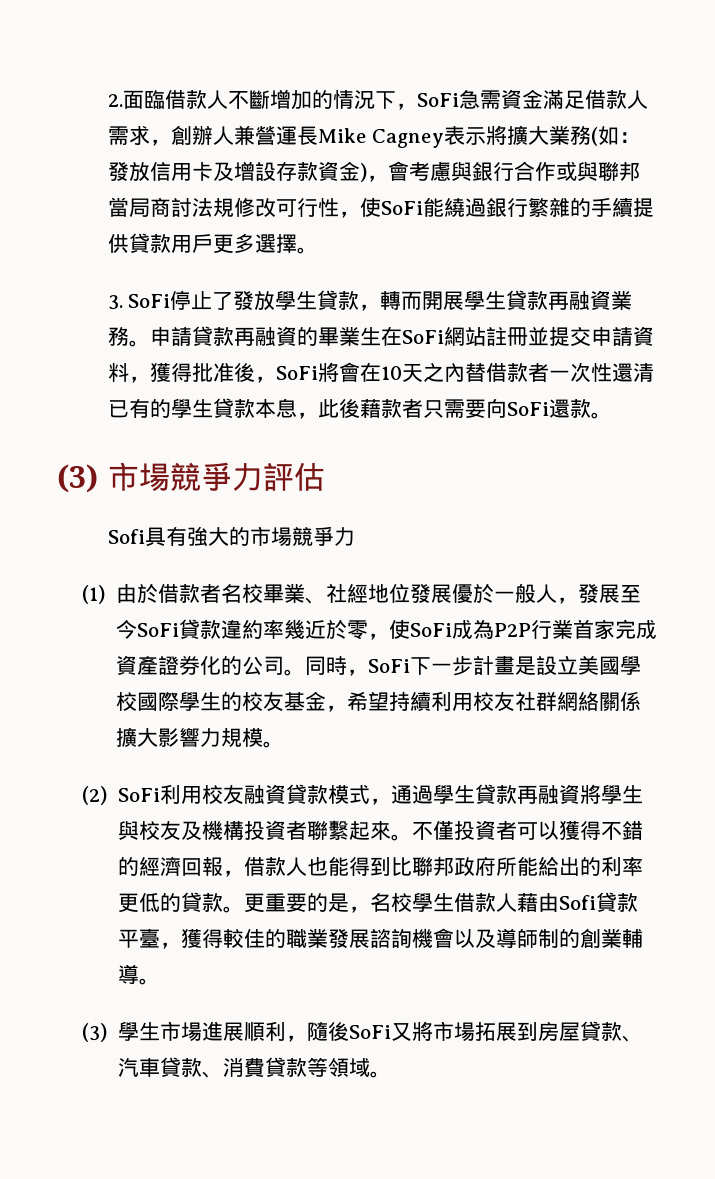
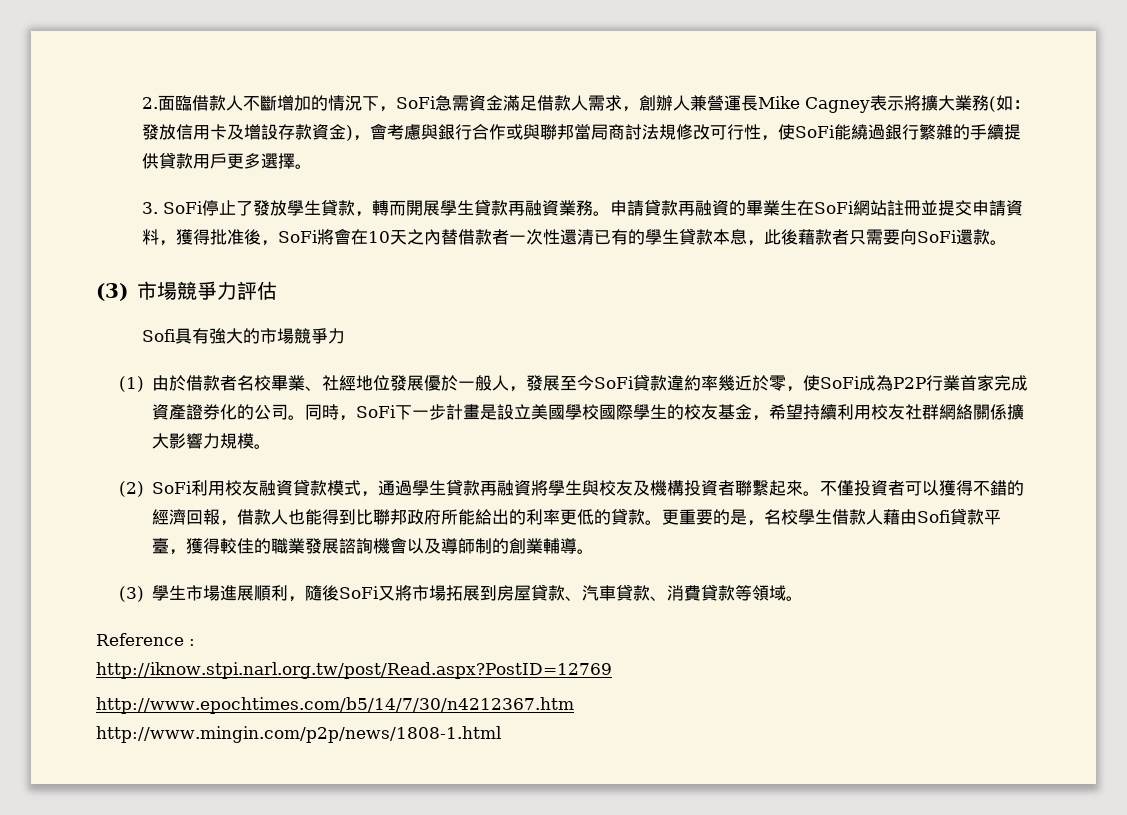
+ Reference :
+ http://iknow.stpi.narl.org.tw/post/Read.aspx?PostID=12769
+ http://www.epochtimes.com/b5/14/7/30/n4212367.htm
+ http://www.mingin.com/p2p/news/1808-1.html

